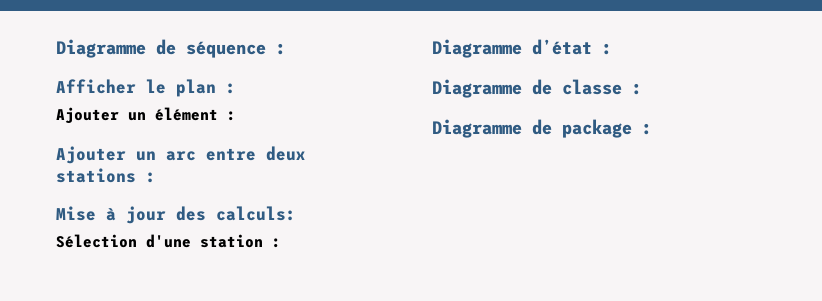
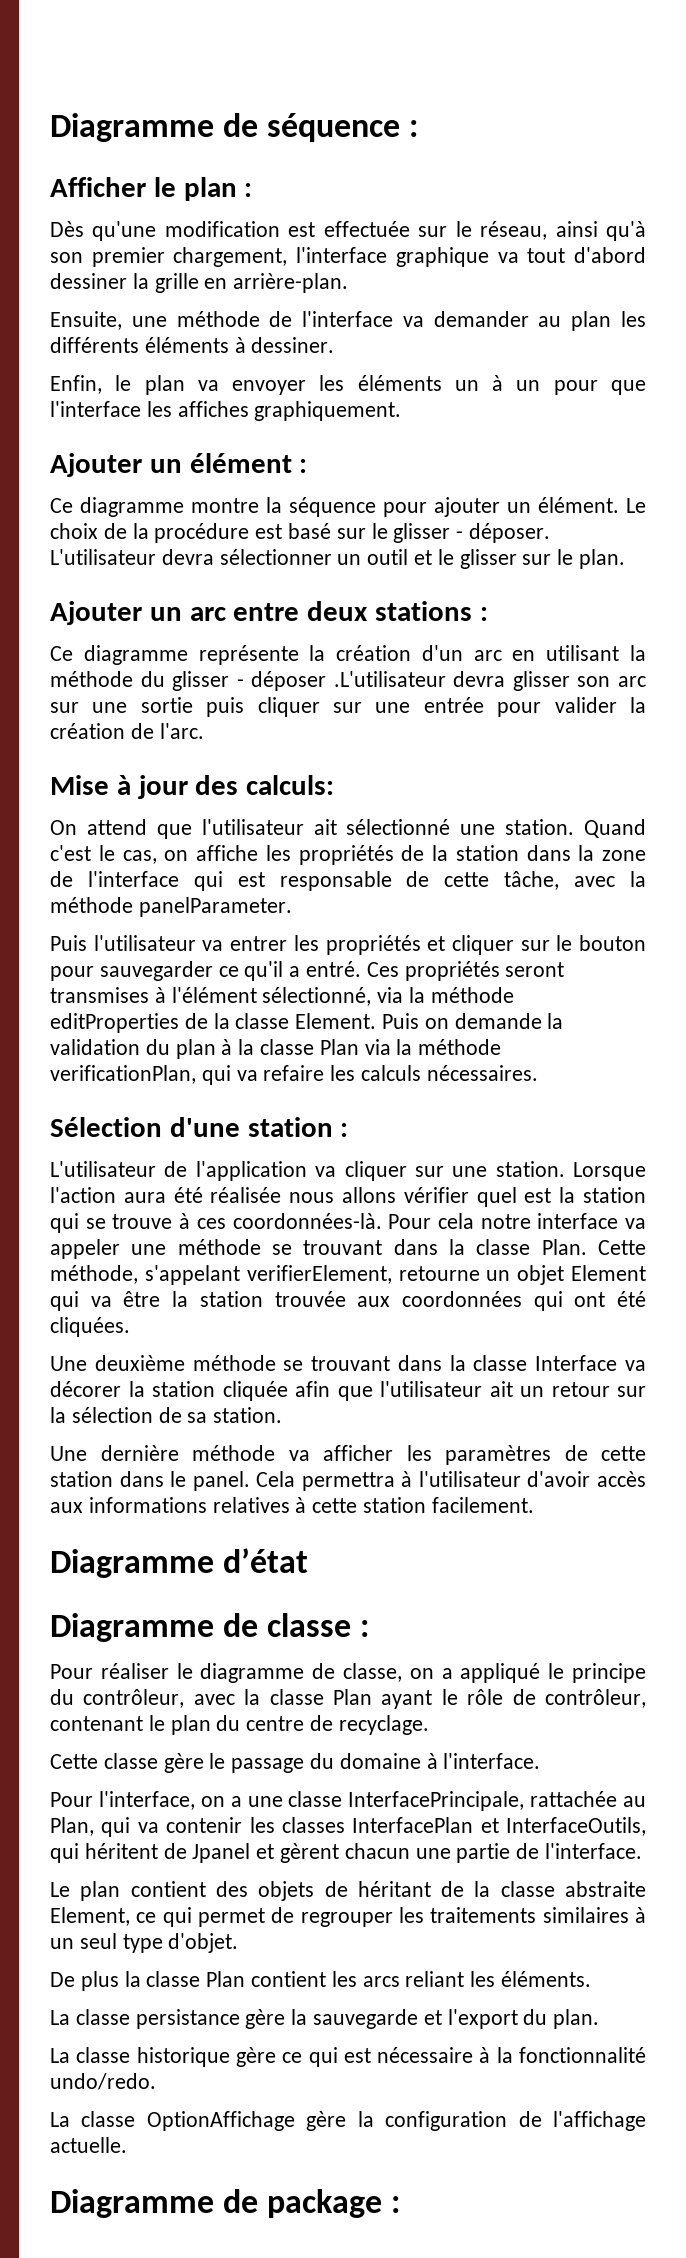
+ Dès qu'une modification est effectuée sur le réseau, ainsi qu'à son premier chargement, l'interface graphique va tout d'abord dessiner la grille en arrière-plan.
+ Ensuite, une méthode de l'interface va demander au plan les différents éléments à dessiner.
+ Enfin, le plan va envoyer les éléments un à un pour que l'interface les affiches graphiquement.
  Ajouter un élément :
+ Ce diagramme montre la séquence pour ajouter un élément. Le choix de la procédure est basé sur le glisser - déposer. L'utilisateur devra sélectionner un outil et le glisser sur le plan.
+ Ce diagramme représente la création d'un arc en utilisant la méthode du glisser - déposer .L'utilisateur devra glisser son arc sur une sortie puis cliquer sur une entrée pour valider la création de l'arc.
+ On attend que l'utilisateur ait sélectionné une station. Quand c'est le cas, on affiche les propriétés de la station dans la zone de l'interface qui est responsable de cette tâche, avec la méthode panelParameter.
+ Puis l'utilisateur va entrer les propriétés et cliquer sur le bouton pour sauvegarder ce qu'il a entré. Ces propriétés seront transmises à l'élément sélectionné, via la méthode editProperties de la classe Element. Puis on demande la validation du plan à la classe Plan via la méthode verificationPlan, qui va refaire les calculs nécessaires.
  Sélection d'une station :
+ L'utilisateur de l'application va cliquer sur une station. Lorsque l'action aura été réalisée nous allons vérifier quel est la station qui se trouve à ces coordonnées-là. Pour cela notre interface va appeler une méthode se trouvant dans la classe Plan. Cette méthode, s'appelant verifierElement, retourne un objet Element qui va être la station trouvée aux coordonnées qui ont été cliquées.
+ Une deuxième méthode se trouvant dans la classe Interface va décorer la station cliquée afin que l'utilisateur ait un retour sur la sélection de sa station.
+ Une dernière méthode va afficher les paramètres de cette station dans le panel. Cela permettra à l'utilisateur d'avoir accès aux informations relatives à cette station facilement.
- Diagramme d’état :
+ Diagramme d’état
+ Pour réaliser le diagramme de classe, on a appliqué le principe du contrôleur, avec la classe Plan ayant le rôle de contrôleur, contenant le plan du centre de recyclage.
+ Cette classe gère le passage du domaine à l'interface.
+ Pour l'interface, on a une classe InterfacePrincipale, rattachée au Plan, qui va contenir les classes InterfacePlan et InterfaceOutils, qui héritent de Jpanel et gèrent chacun une partie de l'interface.
+ Le plan contient des objets de héritant de la classe abstraite Element, ce qui permet de regrouper les traitements similaires à un seul type d'objet.
+ De plus la classe Plan contient les arcs reliant les éléments.
+ La classe persistance gère la sauvegarde et l'export du plan.
+ La classe historique gère ce qui est nécessaire à la fonctionnalité undo/redo.
+ La classe OptionAffichage gère la configuration de l'affichage actuelle.

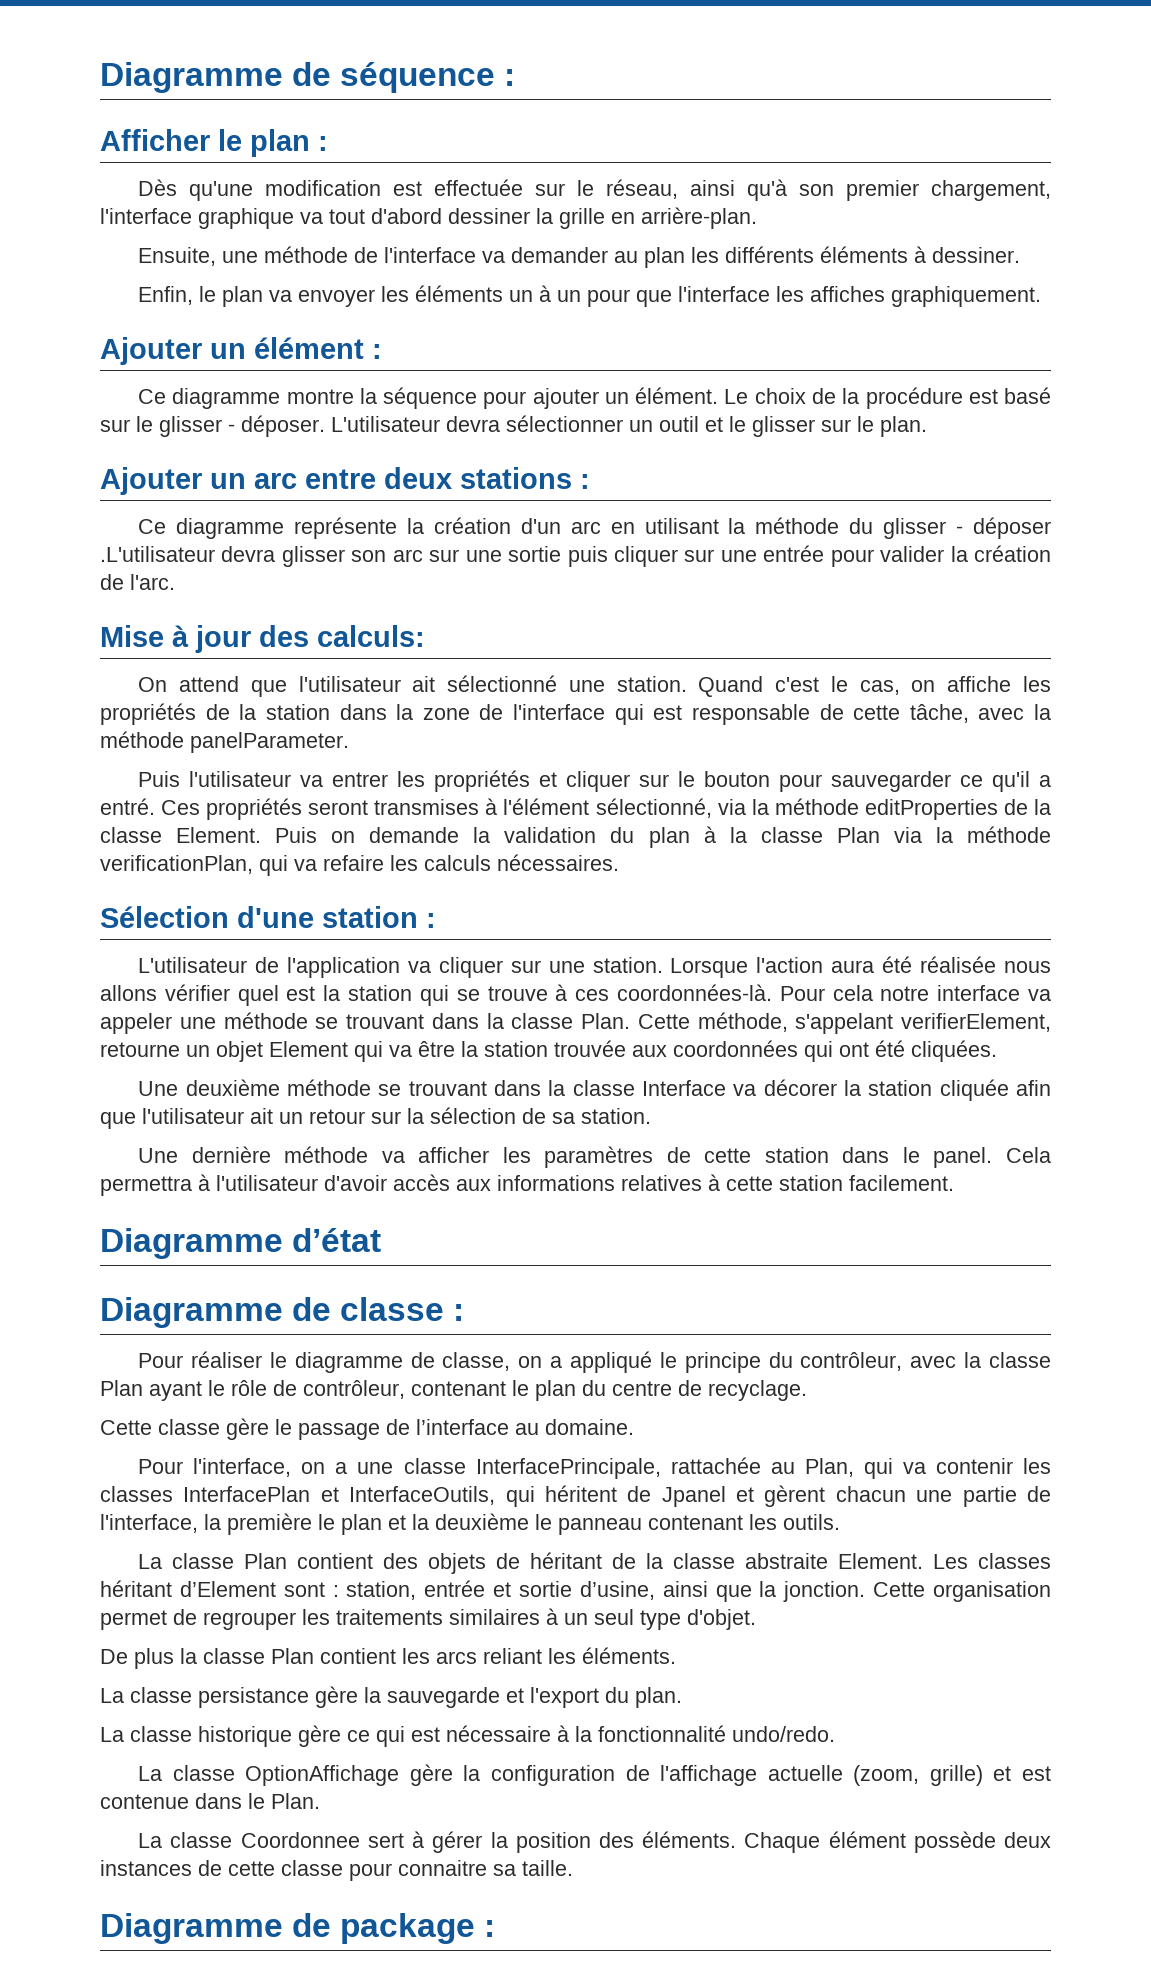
- Cette classe gère le passage du domaine à l'interface.
+ Cette classe gère le passage de l’interface au domaine.
- Pour l'interface, on a une classe InterfacePrincipale, rattachée au Plan, qui va contenir les classes InterfacePlan et InterfaceOutils, qui héritent de Jpanel et gèrent chacun une partie de l'interface.
- Le plan contient des objets de héritant de la classe abstraite Element, ce qui permet de regrouper les traitements similaires à un seul type d'objet.
+ Pour l'interface, on a une classe InterfacePrincipale, rattachée au Plan, qui va contenir les classes InterfacePlan et InterfaceOutils, qui héritent de Jpanel et gèrent chacun une partie de l'interface, la première le plan et la deuxième le panneau contenant les outils.
+ La classe Plan contient des objets de héritant de la classe abstraite Element. Les classes héritant d’Element sont : station, entrée et sortie d’usine, ainsi que la jonction. Cette organisation permet de regrouper les traitements similaires à un seul type d'objet.
- La classe OptionAffichage gère la configuration de l'affichage actuelle.
+ La classe OptionAffichage gère la configuration de l'affichage actuelle (zoom, grille) et est contenue dans le Plan.
+ La classe Coordonnee sert à gérer la position des éléments. Chaque élément possède deux instances de cette classe pour connaitre sa taille.

